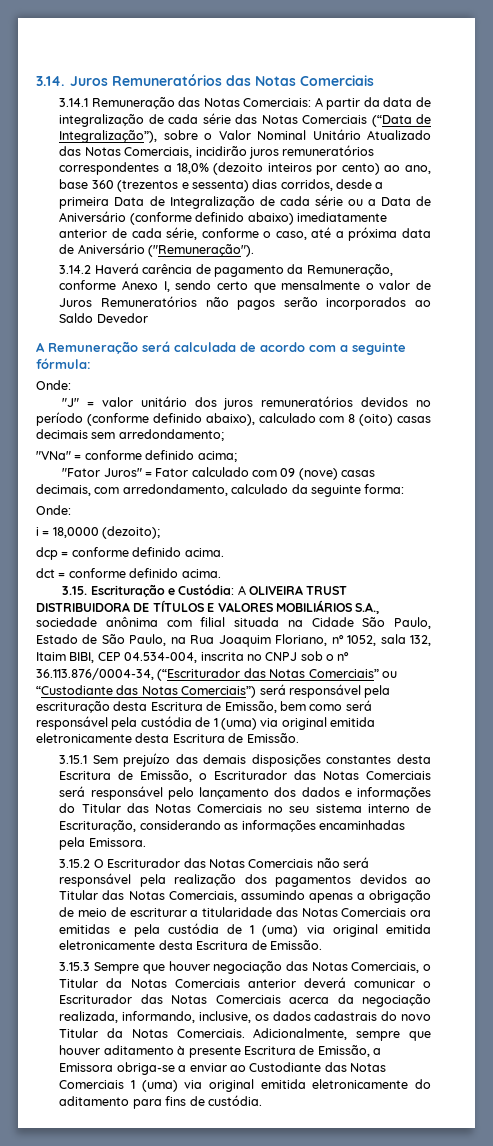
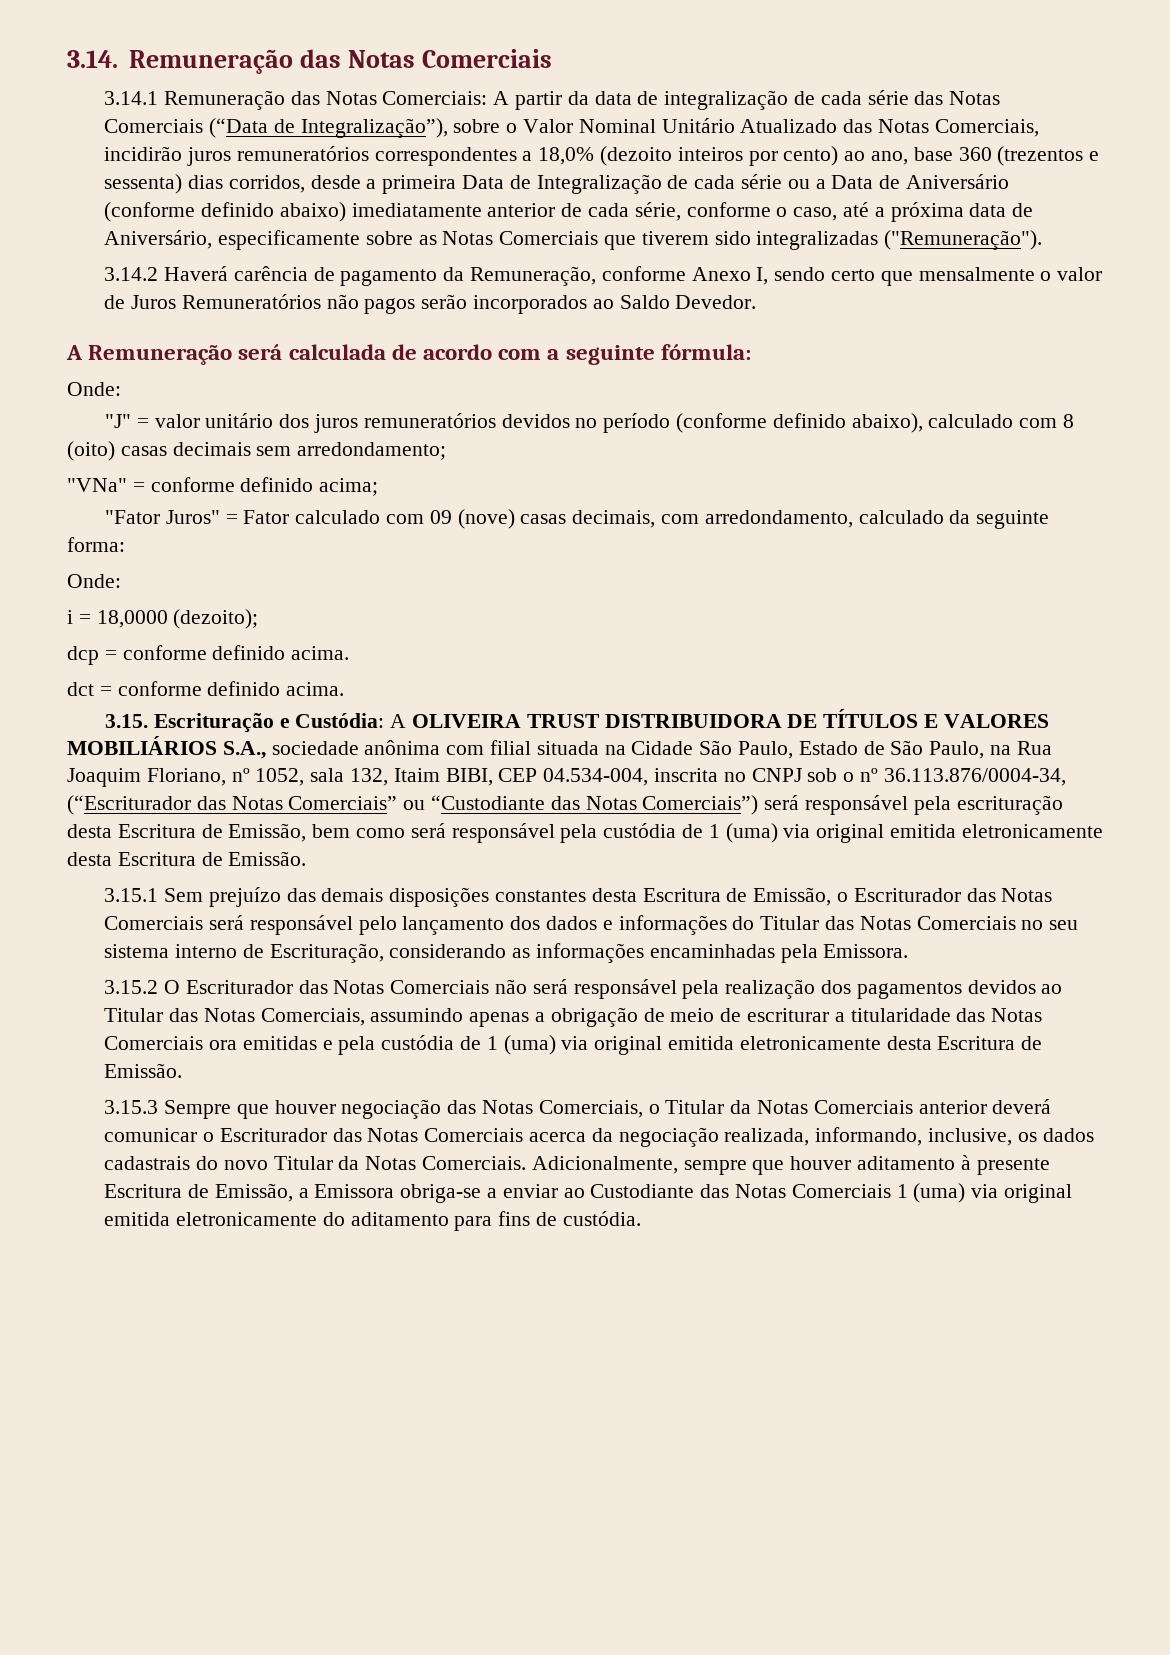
- 3.14. Juros Remuneratórios das Notas Comerciais
+ 3.14. Remuneração das Notas Comerciais
- A partir da data de integralização de cada série das Notas Comerciais (“Data de Integralização”), sobre o Valor Nominal Unitário Atualizado das Notas Comerciais, incidirão juros remuneratórios correspondentes a 18,0% (dezoito inteiros por cento) ao ano, base 360 (trezentos e sessenta) dias corridos, desde a primeira Data de Integralização de cada série ou a Data de Aniversário (conforme definido abaixo) imediatamente anterior de cada série, conforme o caso, até a próxima data de Aniversário ("Remuneração").
+ A partir da data de integralização de cada série das Notas Comerciais (“Data de Integralização”), sobre o Valor Nominal Unitário Atualizado das Notas Comerciais, incidirão juros remuneratórios correspondentes a 18,0% (dezoito inteiros por cento) ao ano, base 360 (trezentos e sessenta) dias corridos, desde a primeira Data de Integralização de cada série ou a Data de Aniversário (conforme definido abaixo) imediatamente anterior de cada série, conforme o caso, até a próxima data de Aniversário, especificamente sobre as Notas Comerciais que tiverem sido integralizadas ("Remuneração").
- 3.14.2 Haverá carência de pagamento da Remuneração, conforme Anexo I, sendo certo que mensalmente o valor de Juros Remuneratórios não pagos serão incorporados ao Saldo Devedor
+ 3.14.2 Haverá carência de pagamento da Remuneração, conforme Anexo I, sendo certo que mensalmente o valor de Juros Remuneratórios não pagos serão incorporados ao Saldo Devedor.

